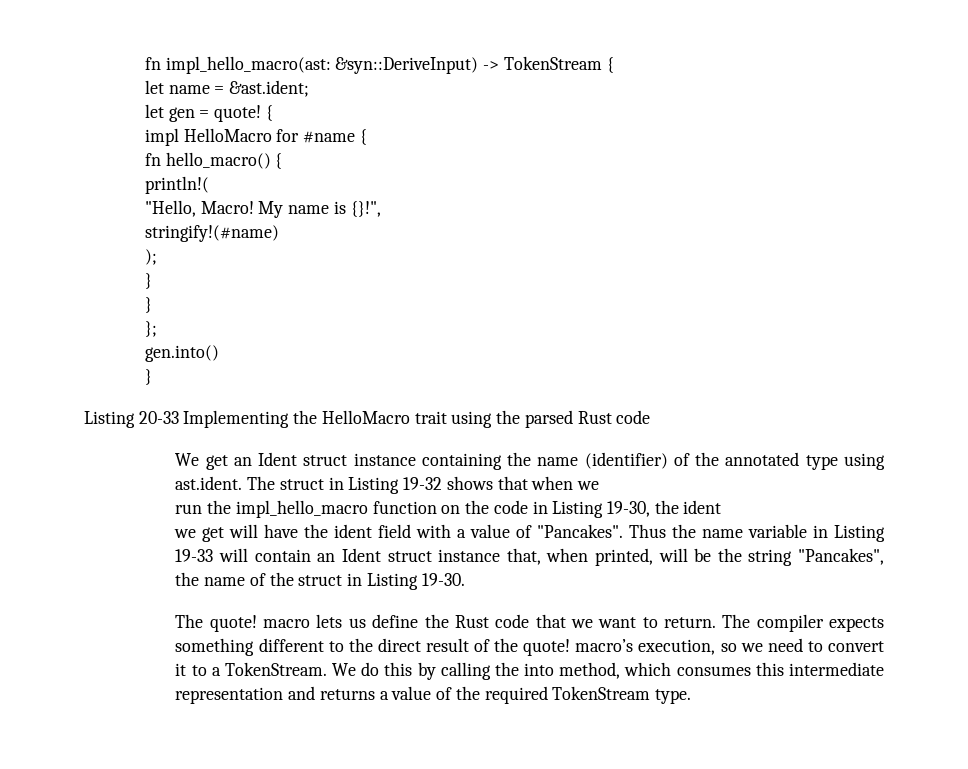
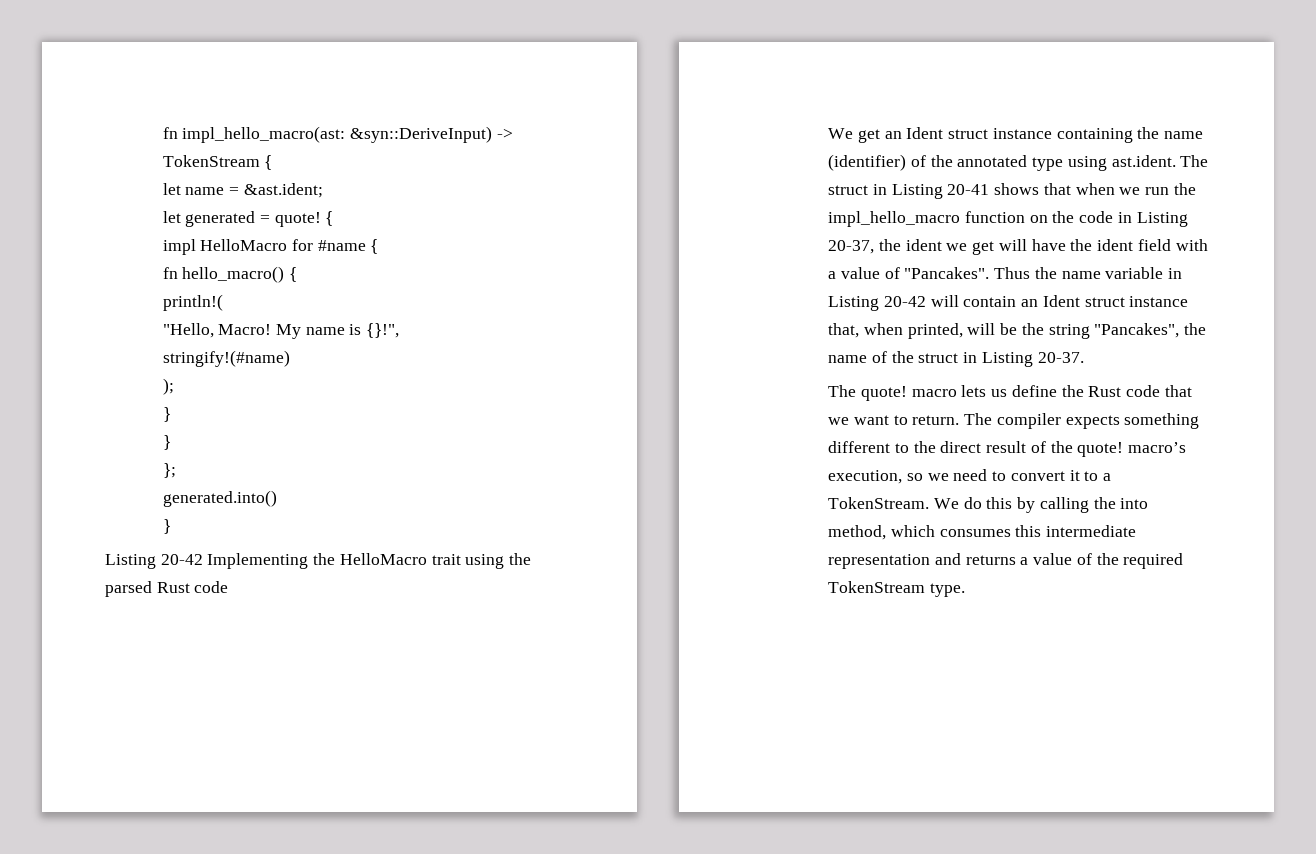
- let gen = quote!
+ let generated = quote!
- gen.into()
+ generated.into()
- Listing 20-33 Implementing the HelloMacro trait using the parsed Rust code
+ Listing 20-42 Implementing the HelloMacro trait using the parsed Rust code
- We get an Ident struct instance containing the name (identifier) of the annotated type using ast.ident. The struct in Listing 19-32 shows that when we
- run the impl_hello_macro function on the code in Listing 19-30, the ident
- we get will have the ident field with a value of "Pancakes".
+ We get an Ident struct instance containing the name (identifier) of the annotated type using ast.ident. The struct in Listing 20-41 shows that when we run the impl_hello_macro function on the code in Listing 20-37, the ident we get will have the ident field with a value of "Pancakes".
- Thus the name variable in Listing 19-33 will contain an Ident struct instance that, when printed, will be the string "Pancakes", the name of the struct in Listing 19-30.
+ Thus the name variable in Listing 20-42 will contain an Ident struct instance that, when printed, will be the string "Pancakes", the name of the struct in Listing 20-37.

